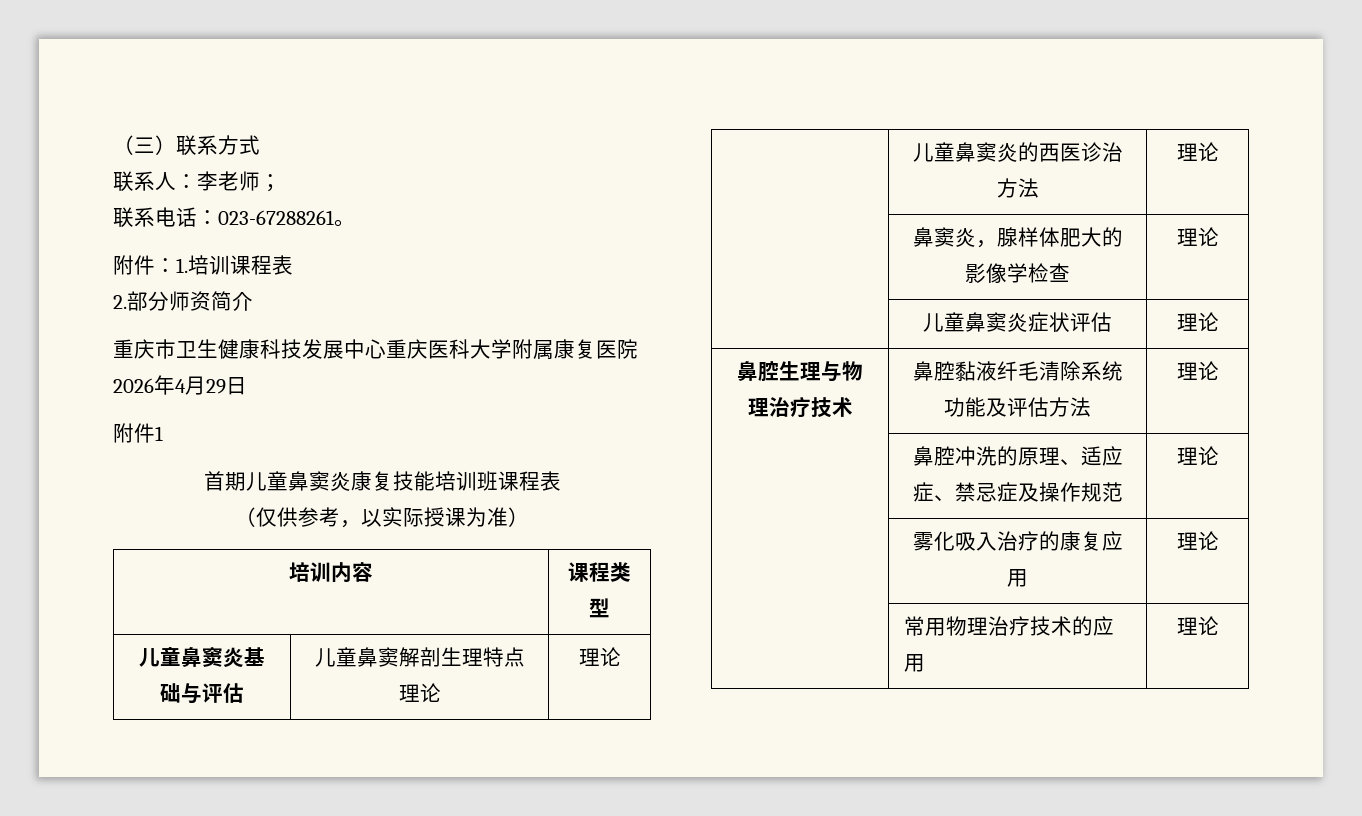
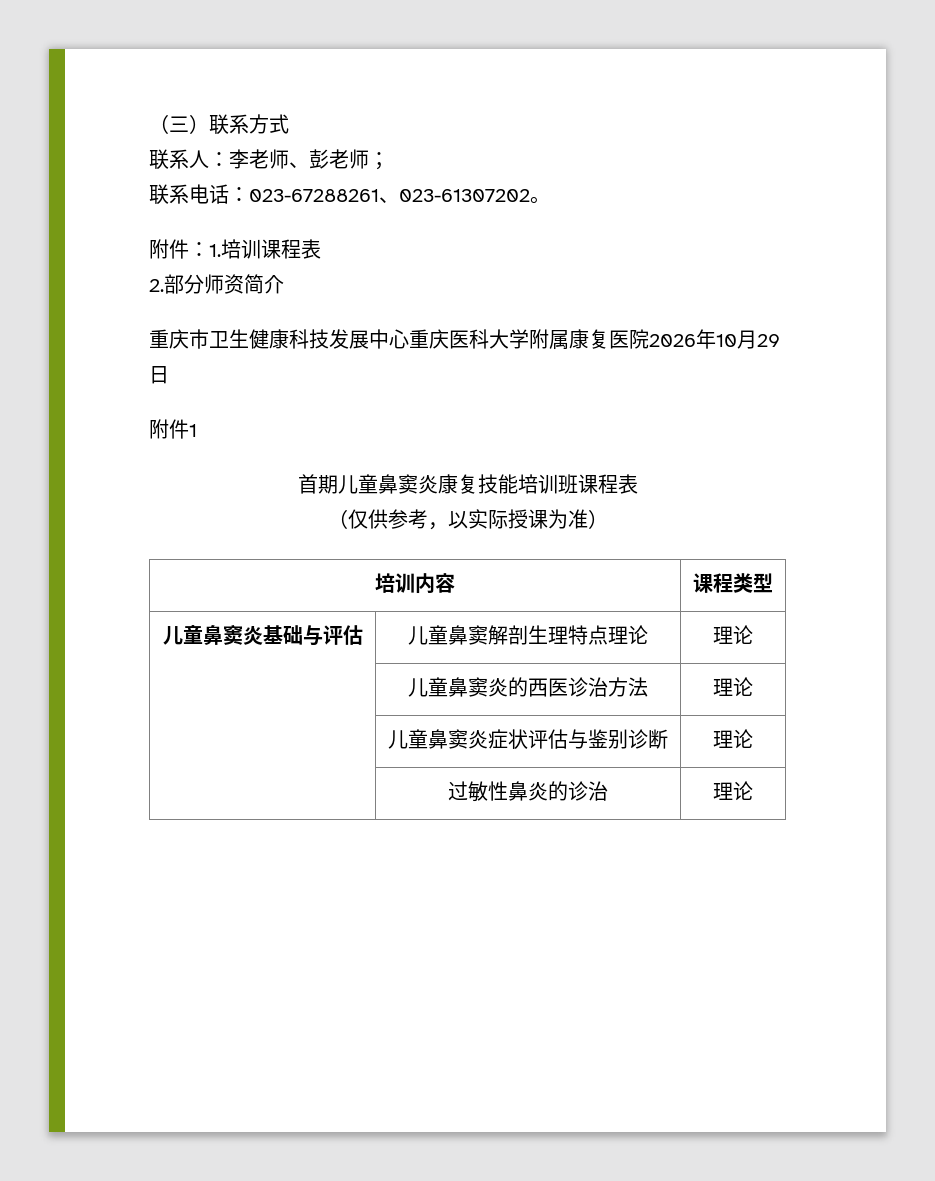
- 联系人：李老师；
+ 联系人：李老师、彭老师；
- 联系电话：023-67288261。
+ 联系电话：023-67288261、023-61307202。
- 重庆市卫生健康科技发展中心重庆医科大学附属康复医院2026年4月29日
+ 重庆市卫生健康科技发展中心重庆医科大学附属康复医院2026年10月29日
- | 鼻窦炎，腺样体肥大的影像学检查 | 理论
- | 儿童鼻窦炎症状评估 | 理论
- 鼻腔生理与物理治疗技术 | 鼻腔黏液纤毛清除系统功能及评估方法 | 理论
- | 鼻腔冲洗的原理、适应症、禁忌症及操作规范 | 理论
- | 雾化吸入治疗的康复应用 | 理论
- | 常用物理治疗技术的应用 | 理论
+ | 儿童鼻窦炎症状评估与鉴别诊断 | 理论
+ | 过敏性鼻炎的诊治 | 理论

